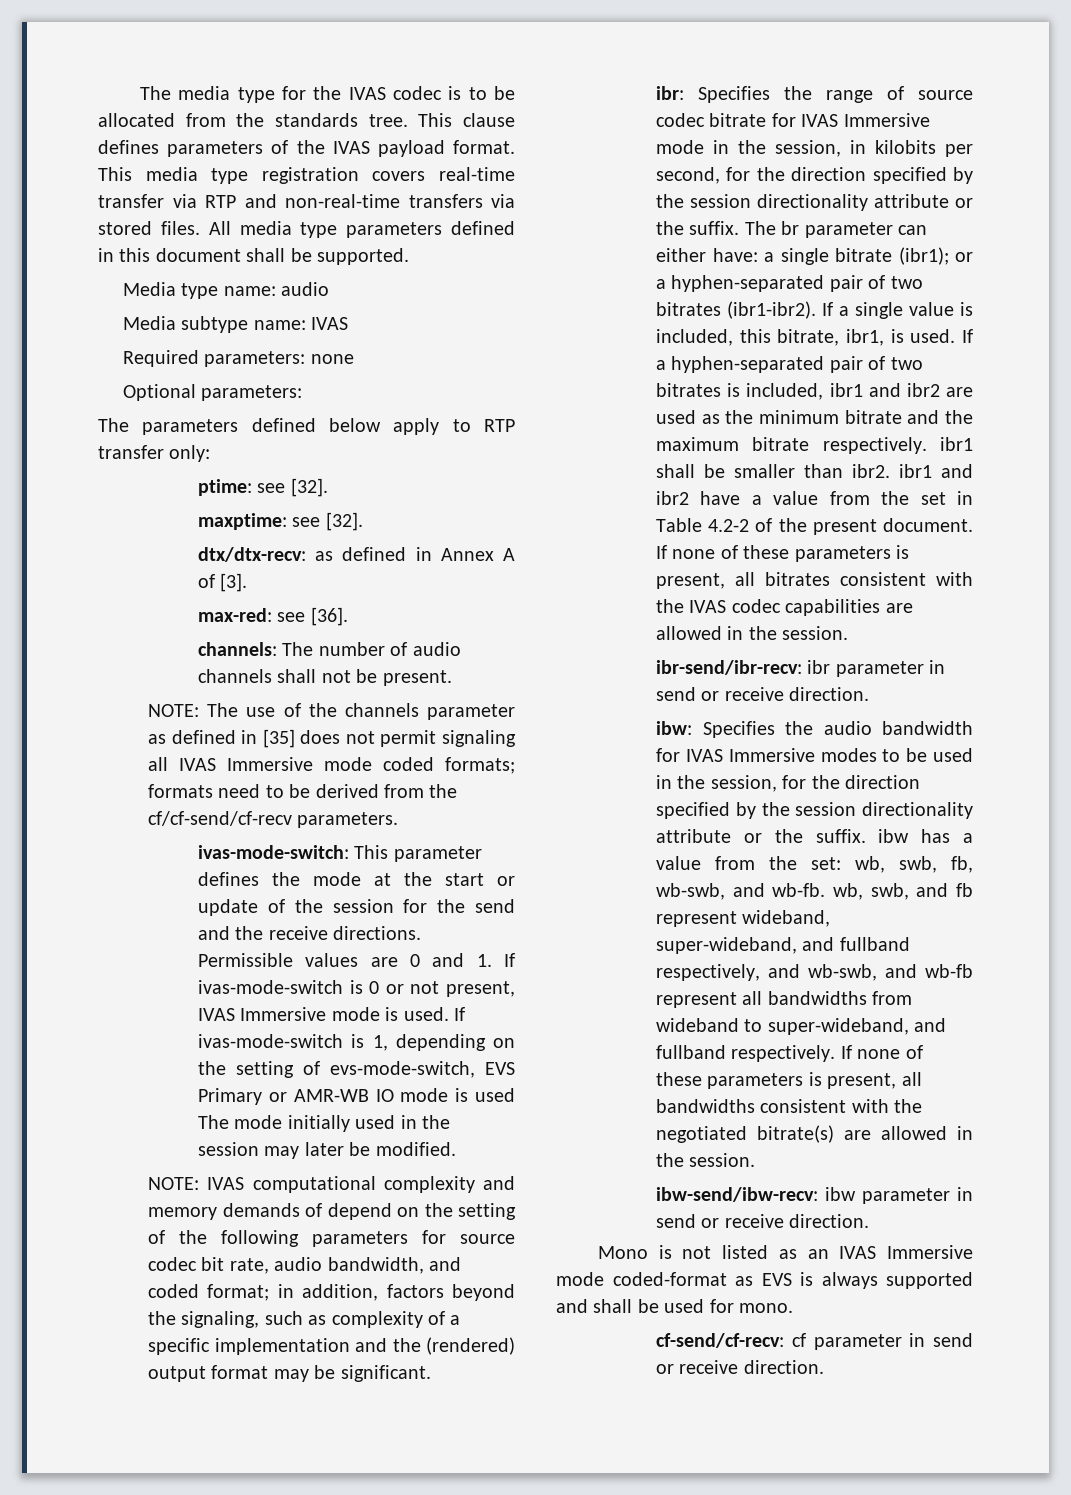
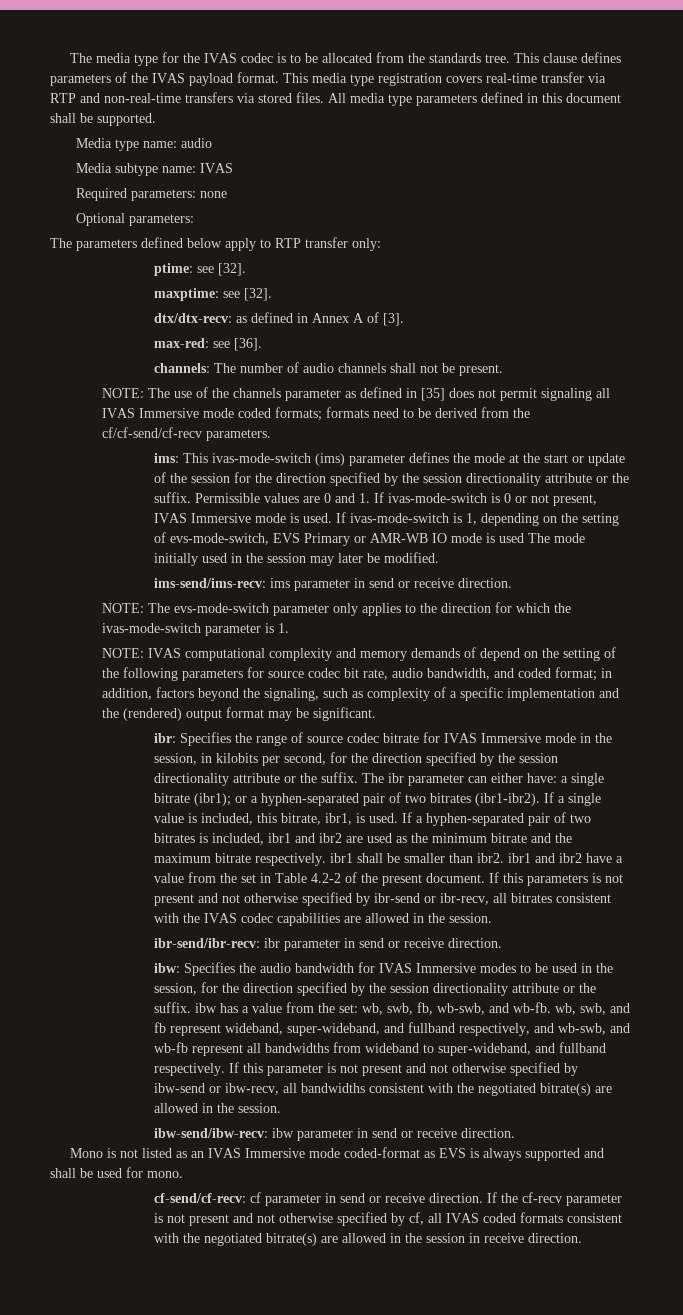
- ivas-mode-switch: This parameter defines the mode at the start or update of the session for the send and the receive directions.
+ ims: This ivas-mode-switch (ims) parameter defines the mode at the start or update of the session for the direction specified by the session directionality attribute or the suffix.
+ ims-send/ims-recv: ims parameter in send or receive direction.
+ NOTE: The evs-mode-switch parameter only applies to the direction for which the ivas-mode-switch parameter is 1.
- The br parameter can either have: a single bitrate (ibr1); or a hyphen-separated pair of two bitrates (ibr1-ibr2).
+ The ibr parameter can either have: a single bitrate (ibr1); or a hyphen-separated pair of two bitrates (ibr1-ibr2).
- If none of these parameters is present, all bitrates consistent with the IVAS codec capabilities are allowed in the session.
+ If this parameters is not present and not otherwise specified by ibr-send or ibr-recv, all bitrates consistent with the IVAS codec capabilities are allowed in the session.
- If none of these parameters is present, all bandwidths consistent with the negotiated bitrate(s) are allowed in the session.
+ If this parameter is not present and not otherwise specified by ibw-send or ibw-recv, all bandwidths consistent with the negotiated bitrate(s) are allowed in the session.
+ If the cf-recv parameter is not present and not otherwise specified by cf, all IVAS coded formats consistent with the negotiated bitrate(s) are allowed in the session in receive direction.

